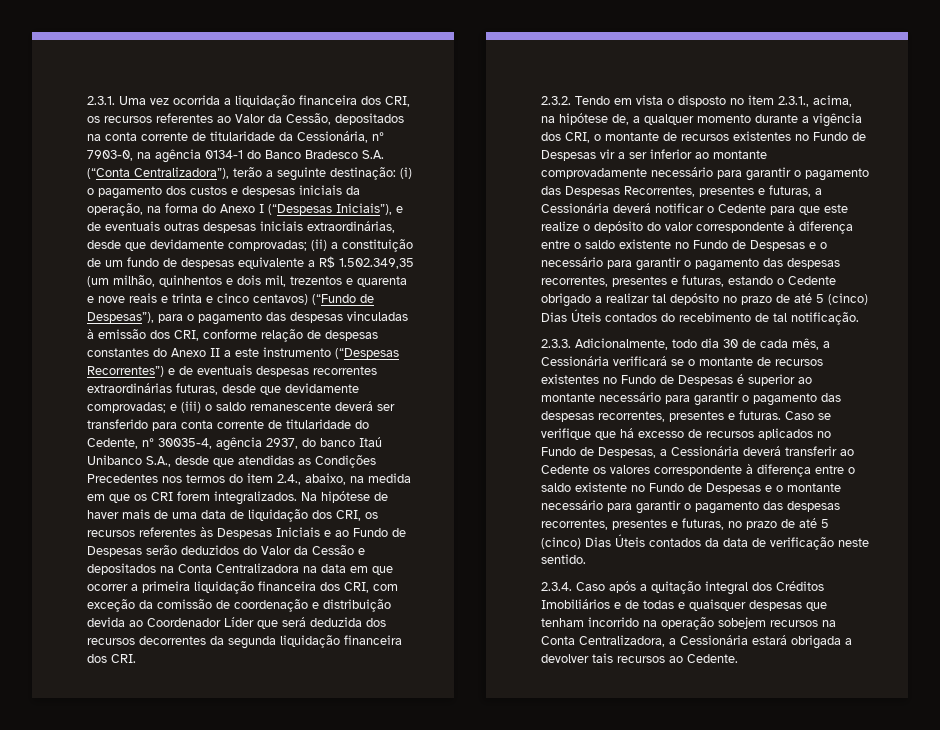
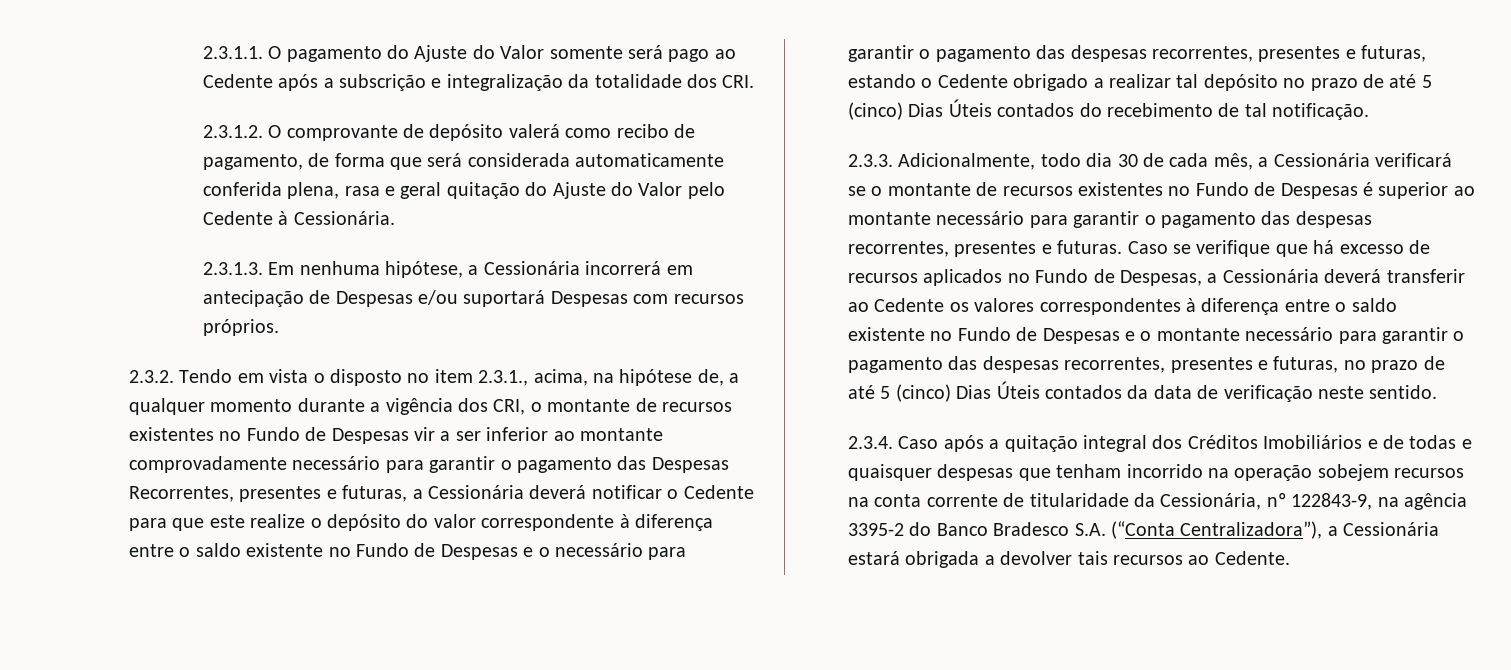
- 2.3.1. Uma vez ocorrida a liquidação financeira dos CRI, os recursos referentes ao Valor da Cessão, depositados na conta corrente de titularidade da Cessionária, nº 7903-0, na agência 0134-1 do Banco Bradesco S.A. (“Conta Centralizadora”), terão a seguinte destinação: (i) o pagamento dos custos e despesas iniciais da operação, na forma do Anexo I (“Despesas Iniciais”), e de eventuais outras despesas iniciais extraordinárias, desde que devidamente comprovadas; (ii) a constituição de um fundo de despesas equivalente a R$ 1.502.349,35 (um milhão, quinhentos e dois mil, trezentos e quarenta e nove reais e trinta e cinco centavos) (“Fundo de Despesas”), para o pagamento das despesas vinculadas à emissão dos CRI, conforme relação de despesas constantes do Anexo II a este instrumento (“Despesas Recorrentes”) e de eventuais despesas recorrentes extraordinárias futuras, desde que devidamente comprovadas; e (iii) o saldo remanescente deverá ser transferido para conta corrente de titularidade do Cedente, nº 30035-4, agência 2937, do banco Itaú Unibanco S.A., desde que atendidas as Condições Precedentes nos termos do item 2.4., abaixo, na medida em que os CRI forem integralizados. Na hipótese de haver mais de uma data de liquidação dos CRI, os recursos referentes às Despesas Iniciais e ao Fundo de Despesas serão deduzidos do Valor da Cessão e depositados na Conta Centralizadora na data em que ocorrer a primeira liquidação financeira dos CRI, com exceção da comissão de coordenação e distribuição devida ao Coordenador Líder que será deduzida dos recursos decorrentes da segunda liquidação financeira dos CRI.
+ 2.3.1.1. O pagamento do Ajuste do Valor somente será pago ao Cedente após a subscrição e integralização da totalidade dos CRI.
+ 2.3.1.2. O comprovante de depósito valerá como recibo de pagamento, de forma que será considerada automaticamente conferida plena, rasa e geral quitação do Ajuste do Valor pelo Cedente à Cessionária.
+ 2.3.1.3. Em nenhuma hipótese, a Cessionária incorrerá em antecipação de Despesas e/ou suportará Despesas com recursos próprios.
- Caso se verifique que há excesso de recursos aplicados no Fundo de Despesas, a Cessionária deverá transferir ao Cedente os valores correspondente à diferença entre o saldo existente no Fundo de Despesas e o montante necessário para garantir o pagamento das despesas recorrentes, presentes e futuras, no prazo de até 5 (cinco) Dias Úteis contados da data de verificação neste sentido.
+ Caso se verifique que há excesso de recursos aplicados no Fundo de Despesas, a Cessionária deverá transferir ao Cedente os valores correspondentes à diferença entre o saldo existente no Fundo de Despesas e o montante necessário para garantir o pagamento das despesas recorrentes, presentes e futuras, no prazo de até 5 (cinco) Dias Úteis contados da data de verificação neste sentido.
- 2.3.4. Caso após a quitação integral dos Créditos Imobiliários e de todas e quaisquer despesas que tenham incorrido na operação sobejem recursos na Conta Centralizadora, a Cessionária estará obrigada a devolver tais recursos ao Cedente.
+ 2.3.4. Caso após a quitação integral dos Créditos Imobiliários e de todas e quaisquer despesas que tenham incorrido na operação sobejem recursos na conta corrente de titularidade da Cessionária, nº 122843-9, na agência 3395-2 do Banco Bradesco S.A. (“Conta Centralizadora”), a Cessionária estará obrigada a devolver tais recursos ao Cedente.

